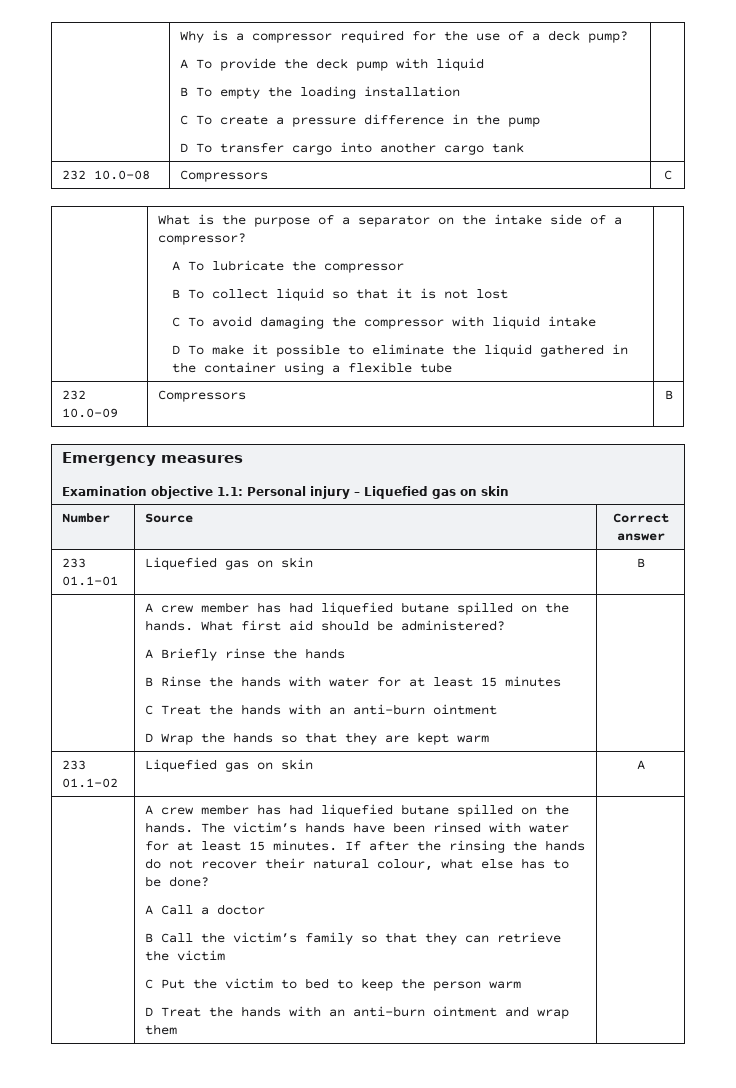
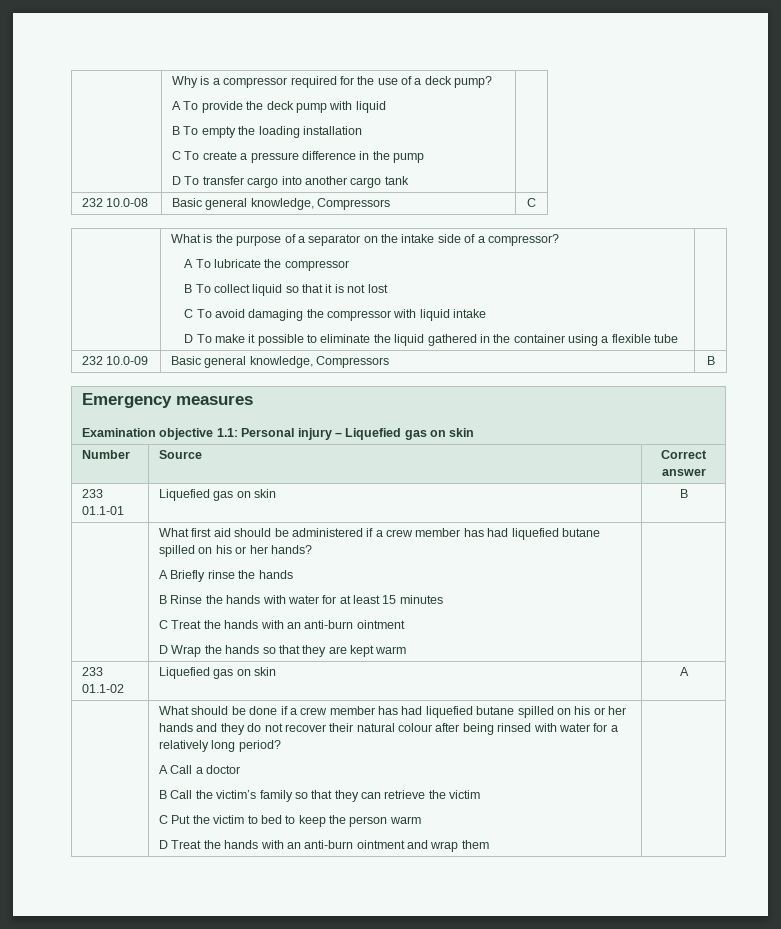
- 232 10.0-08 | Compressors | C
+ 232 10.0-08 | Basic general knowledge, Compressors | C
- 232 10.0-09 | Compressors | B
+ 232 10.0-09 | Basic general knowledge, Compressors | B
- A crew member has had liquefied butane spilled on the hands. What first aid should be administered?
+ What first aid should be administered if a crew member has had liquefied butane spilled on his or her hands?
- A crew member has had liquefied butane spilled on the hands. The victim’s hands have been rinsed with water for at least 15 minutes. If after the rinsing the hands do not recover their natural colour, what else has to be done?
+ What should be done if a crew member has had liquefied butane spilled on his or her hands and they do not recover their natural colour after being rinsed with water for a relatively long period?

